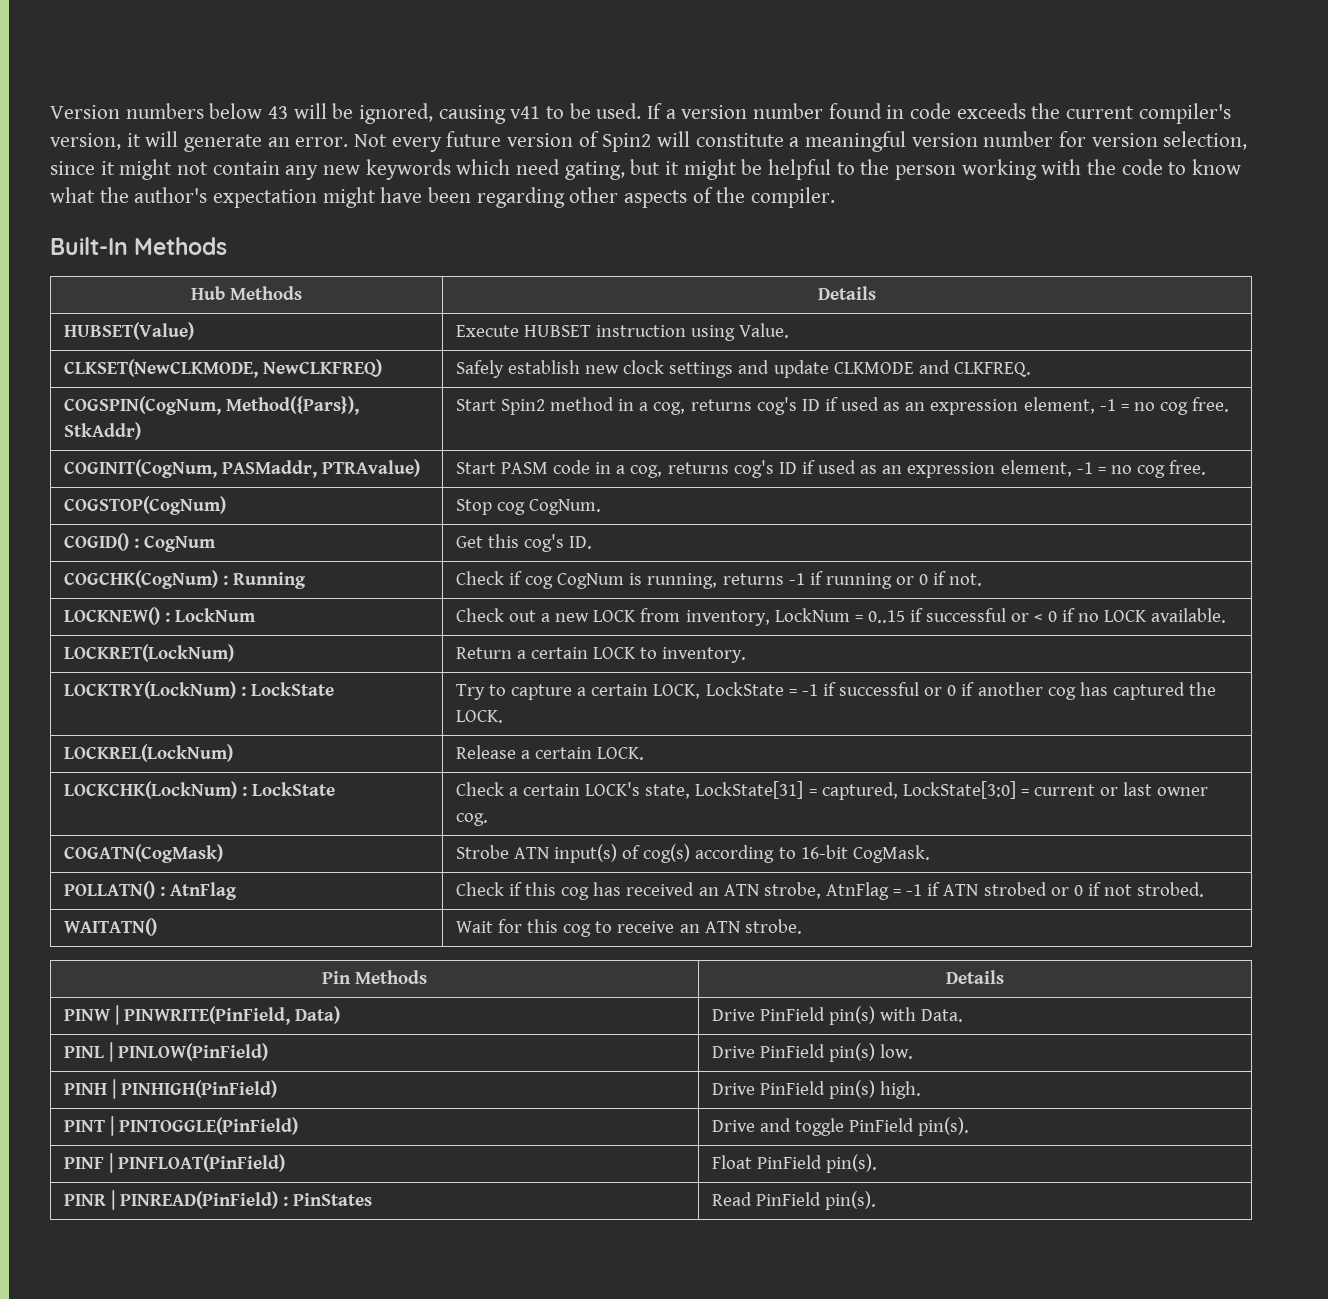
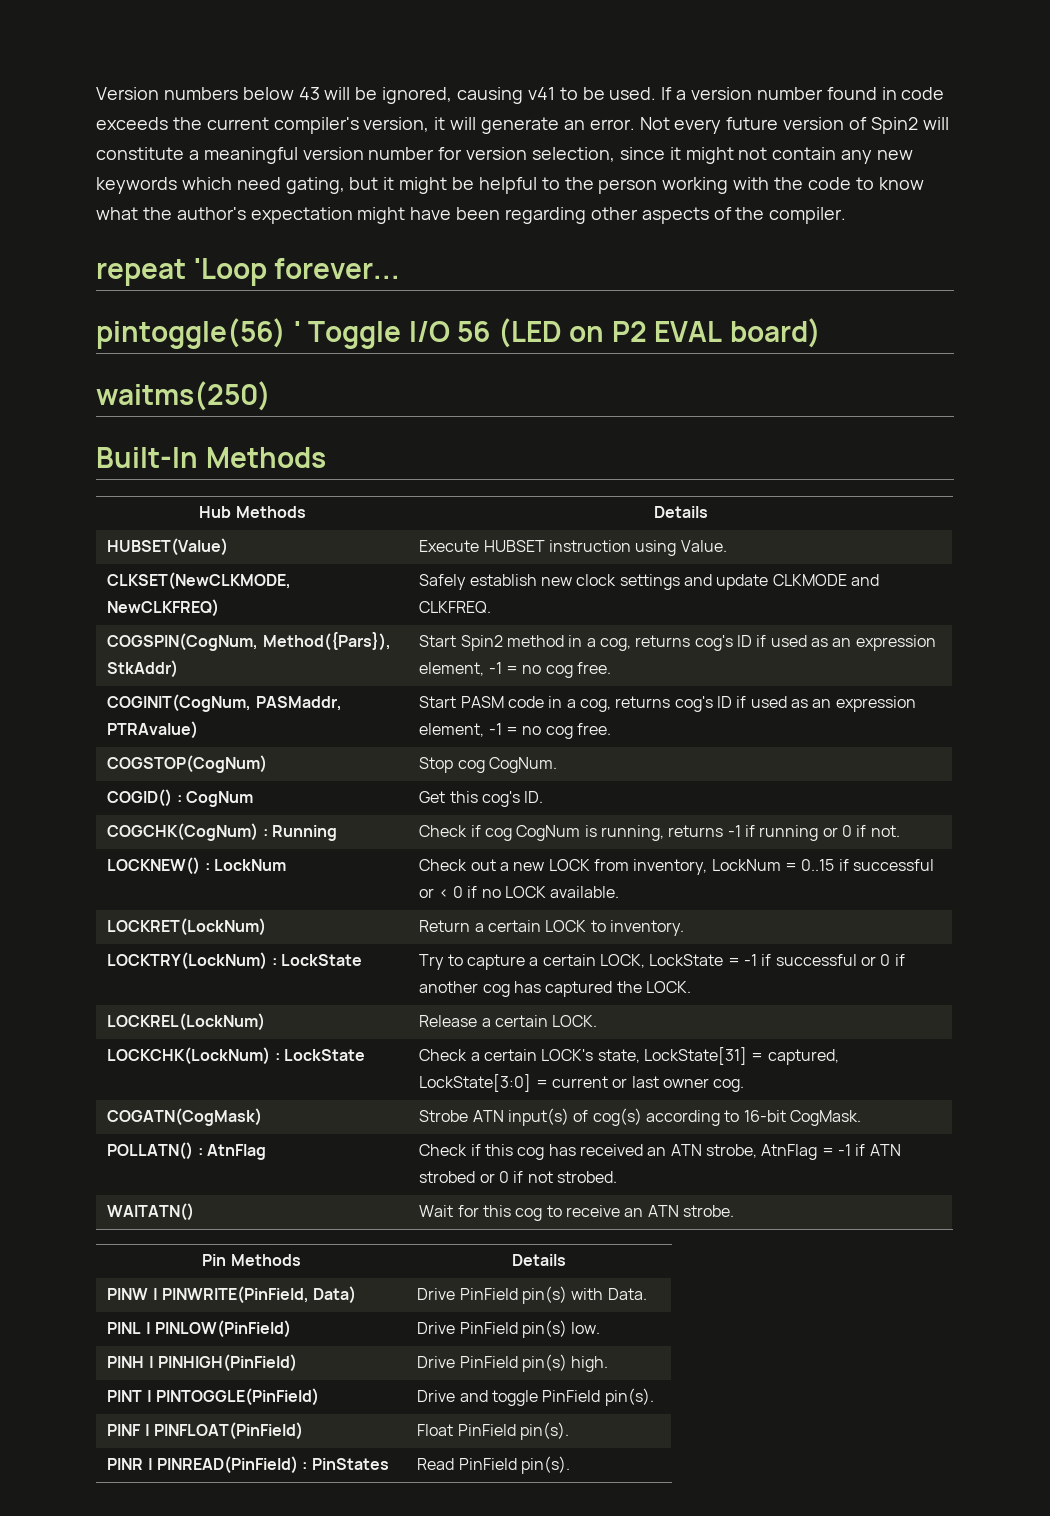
+ repeat 'Loop forever...
+ pintoggle(56) ' Toggle I/O 56 (LED on P2 EVAL board)
+ waitms(250)

